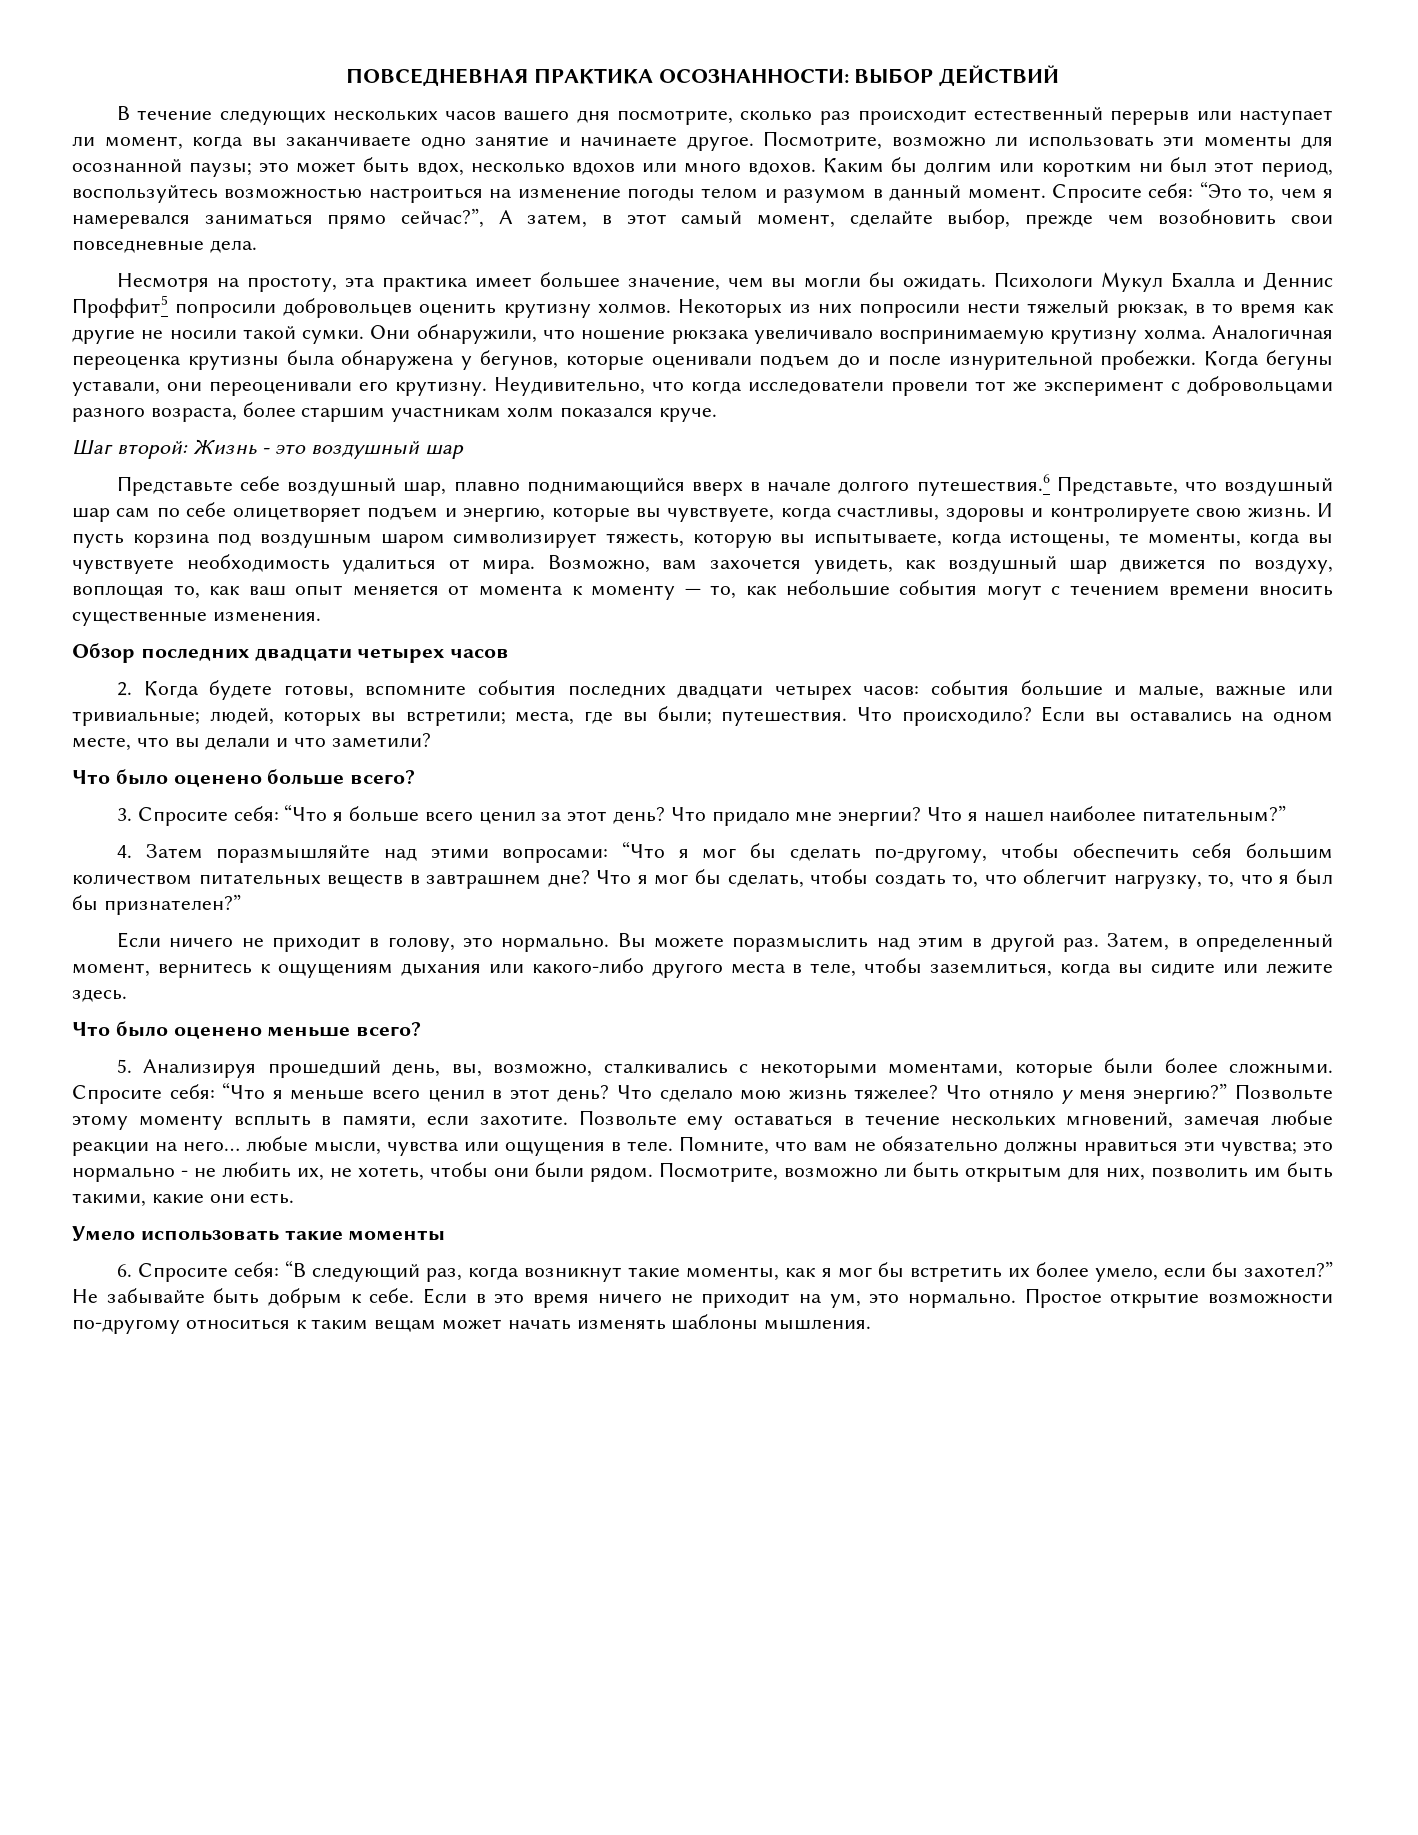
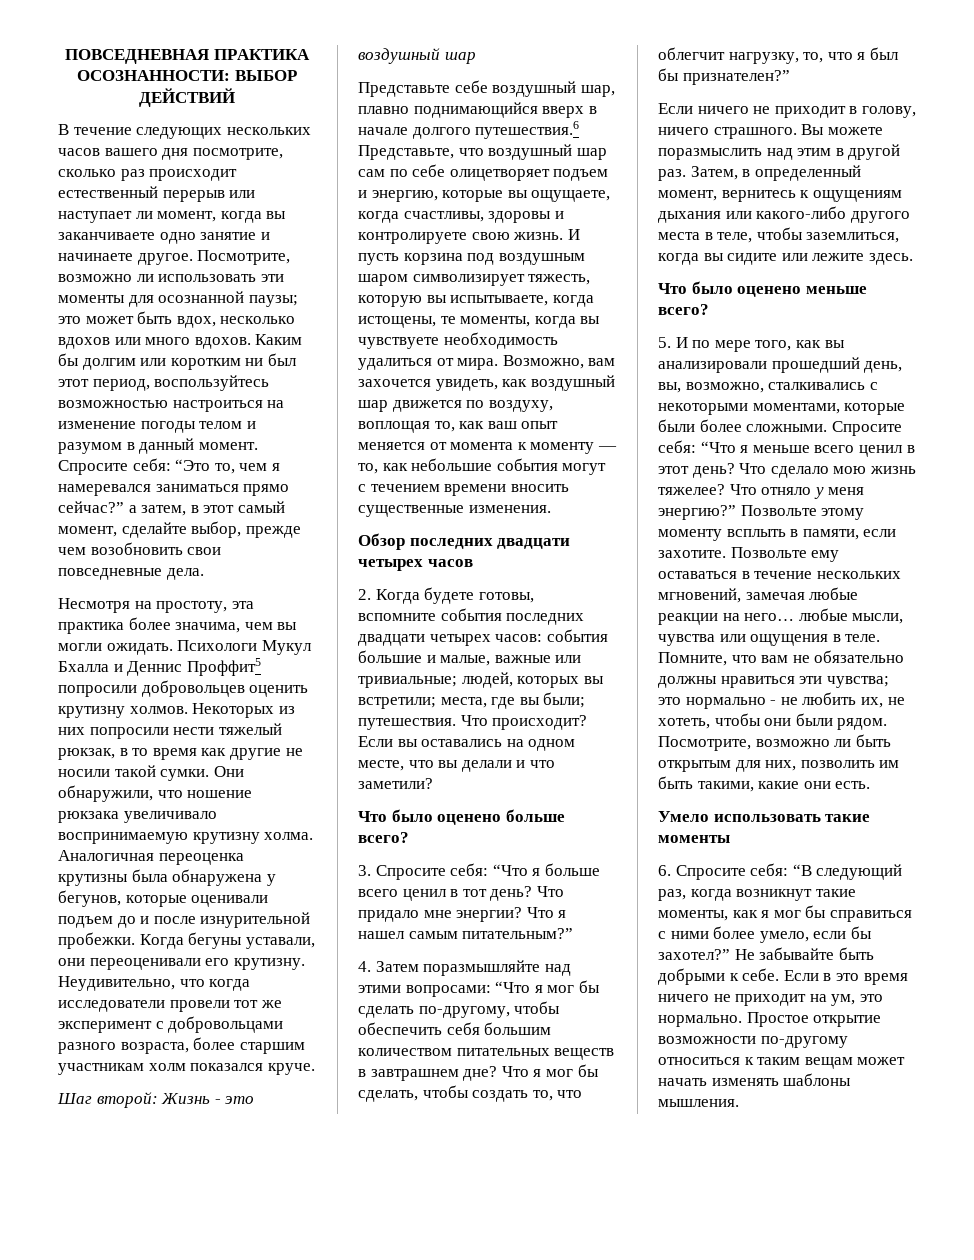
- Спросите себя: “Это то, чем я намеревался заниматься прямо сейчас?”, А затем, в этот самый момент, сделайте выбор, прежде чем возобновить свои повседневные дела.
+ Спросите себя: “Это то, чем я намеревался заниматься прямо сейчас?” а затем, в этот самый момент, сделайте выбор, прежде чем возобновить свои повседневные дела.
- Несмотря на простоту, эта практика имеет большее значение, чем вы могли бы ожидать.
+ Несмотря на простоту, эта практика более значима, чем вы могли ожидать.
- Представьте себе воздушный шар, плавно поднимающийся вверх в начале долгого путешествия.6 Представьте, что воздушный шар сам по себе олицетворяет подъем и энергию, которые вы чувствуете, когда счастливы, здоровы и контролируете свою жизнь.
+ Представьте себе воздушный шар, плавно поднимающийся вверх в начале долгого путешествия.6 Представьте, что воздушный шар сам по себе олицетворяет подъем и энергию, которые вы ощущаете, когда счастливы, здоровы и контролируете свою жизнь.
- Что происходило?
+ Что происходит?
- 3. Спросите себя: “Что я больше всего ценил за этот день?
+ 3. Спросите себя: “Что я больше всего ценил в тот день?
- Что я нашел наиболее питательным?”
+ Что я нашел самым питательным?”
- Если ничего не приходит в голову, это нормально.
+ Если ничего не приходит в голову, ничего страшного.
- 5. Анализируя прошедший день, вы, возможно, сталкивались с некоторыми моментами, которые были более сложными.
+ 5. И по мере того, как вы анализировали прошедший день, вы, возможно, сталкивались с некоторыми моментами, которые были более сложными.
- 6. Спросите себя: “В следующий раз, когда возникнут такие моменты, как я мог бы встретить их более умело, если бы захотел?”
+ 6. Спросите себя: “В следующий раз, когда возникнут такие моменты, как я мог бы справиться с ними более умело, если бы захотел?”
- Не забывайте быть добрым к себе.
+ Не забывайте быть добрыми к себе.

